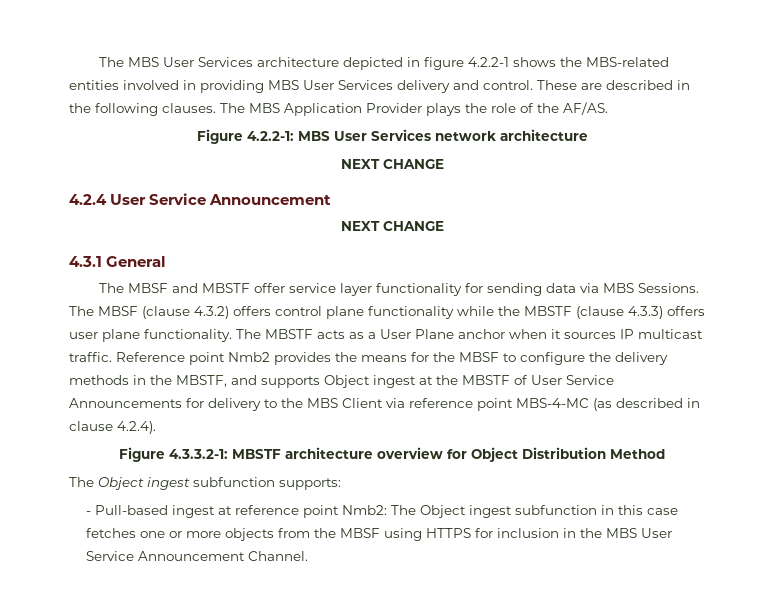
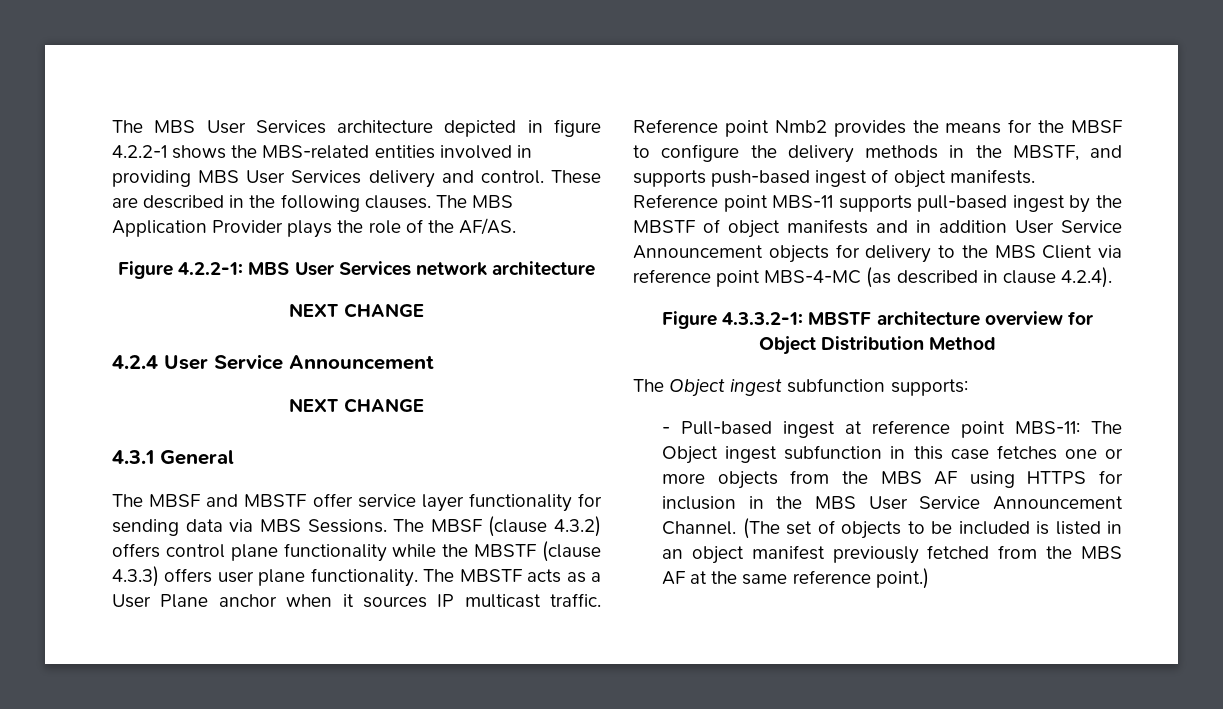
- Reference point Nmb2 provides the means for the MBSF to configure the delivery methods in the MBSTF, and supports Object ingest at the MBSTF of User Service Announcements for delivery to the MBS Client via reference point MBS-4-MC (as described in clause 4.2.4).
+ Reference point Nmb2 provides the means for the MBSF to configure the delivery methods in the MBSTF, and supports push-based ingest of object manifests. Reference point MBS-11 supports pull-based ingest by the MBSTF of object manifests and in addition User Service Announcement objects for delivery to the MBS Client via reference point MBS-4-MC (as described in clause 4.2.4).
- - Pull-based ingest at reference point Nmb2: The Object ingest subfunction in this case fetches one or more objects from the MBSF using HTTPS for inclusion in the MBS User Service Announcement Channel.
+ - Pull-based ingest at reference point MBS-11: The Object ingest subfunction in this case fetches one or more objects from the MBS AF using HTTPS for inclusion in the MBS User Service Announcement Channel.
+ (The set of objects to be included is listed in an object manifest previously fetched from the MBS AF at the same reference point.)

